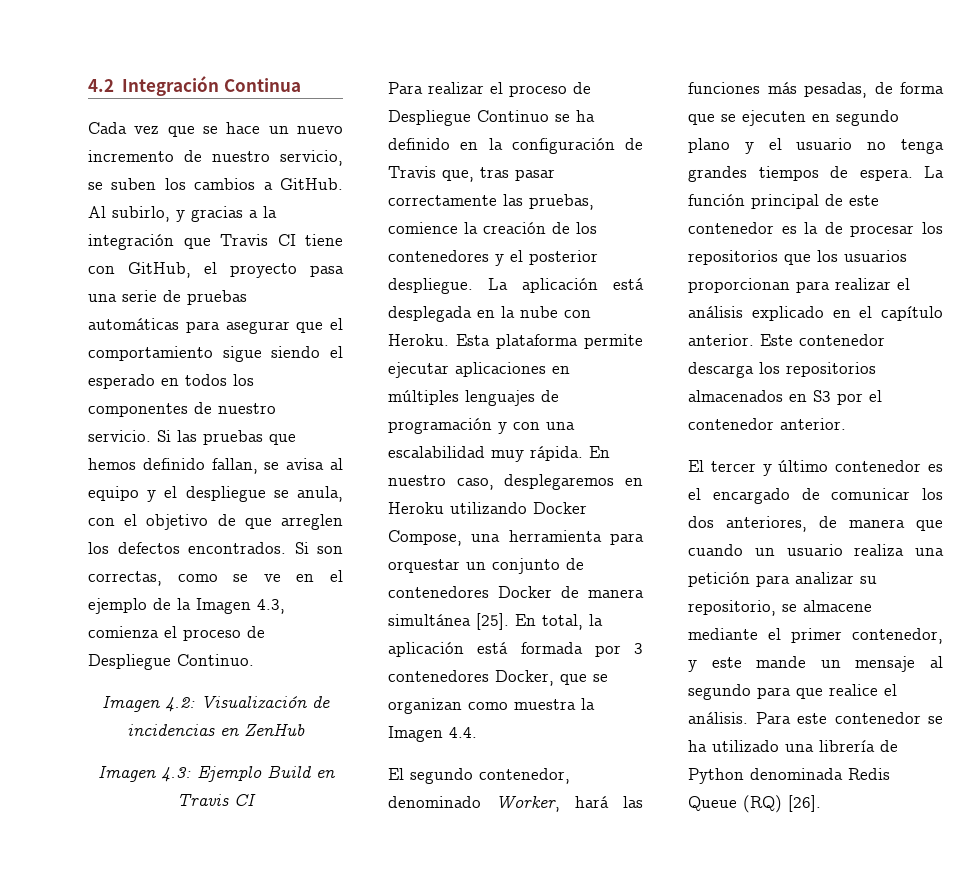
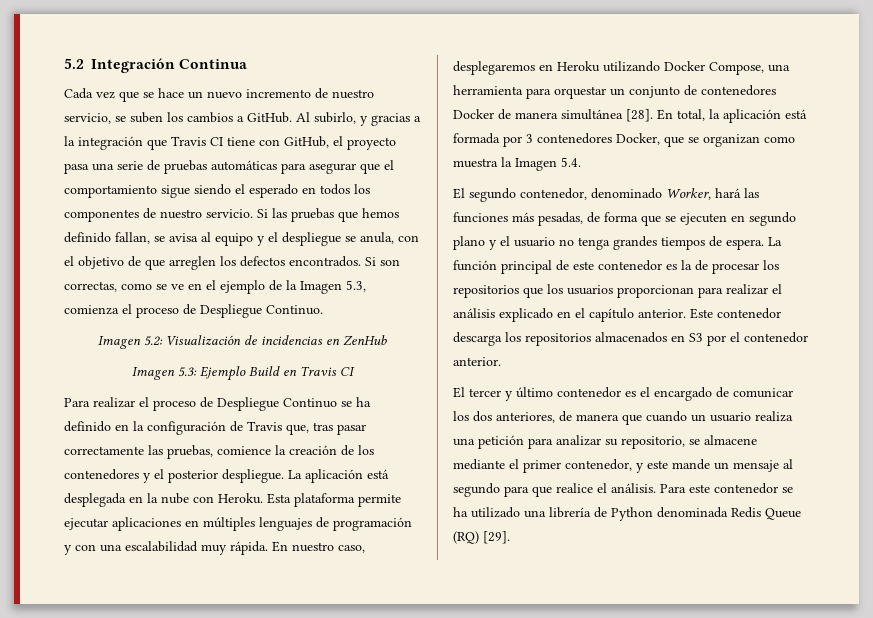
- 4.2 Integración Continua
+ 5.2 Integración Continua
- Si son correctas, como se ve en el ejemplo de la Imagen 4.3, comienza el proceso de Despliegue Continuo.
+ Si son correctas, como se ve en el ejemplo de la Imagen 5.3, comienza el proceso de Despliegue Continuo.
- Imagen 4.2: Visualización de incidencias en ZenHub
+ Imagen 5.2: Visualización de incidencias en ZenHub
- Imagen 4.3: Ejemplo Build en Travis CI
+ Imagen 5.3: Ejemplo Build en Travis CI
- En nuestro caso, desplegaremos en Heroku utilizando Docker Compose, una herramienta para orquestar un conjunto de contenedores Docker de manera simultánea [25].
+ En nuestro caso, desplegaremos en Heroku utilizando Docker Compose, una herramienta para orquestar un conjunto de contenedores Docker de manera simultánea [28].
- En total, la aplicación está formada por 3 contenedores Docker, que se organizan como muestra la Imagen 4.4.
+ En total, la aplicación está formada por 3 contenedores Docker, que se organizan como muestra la Imagen 5.4.
- Para este contenedor se ha utilizado una librería de Python denominada Redis Queue (RQ) [26].
+ Para este contenedor se ha utilizado una librería de Python denominada Redis Queue (RQ) [29].

